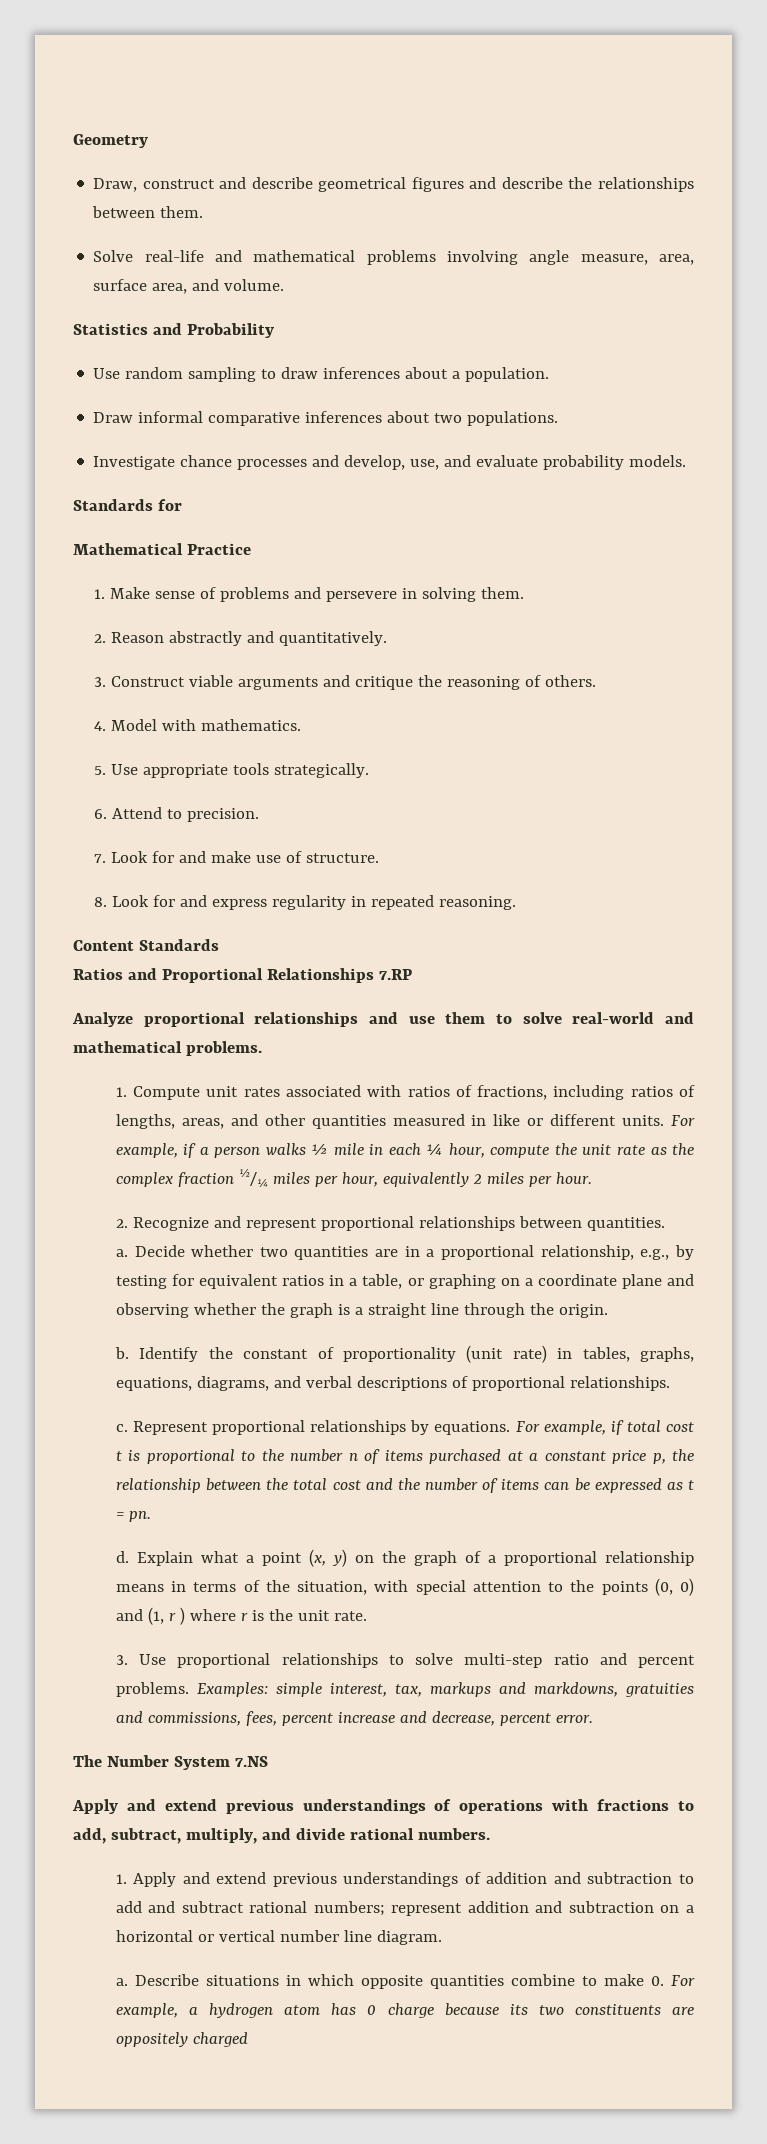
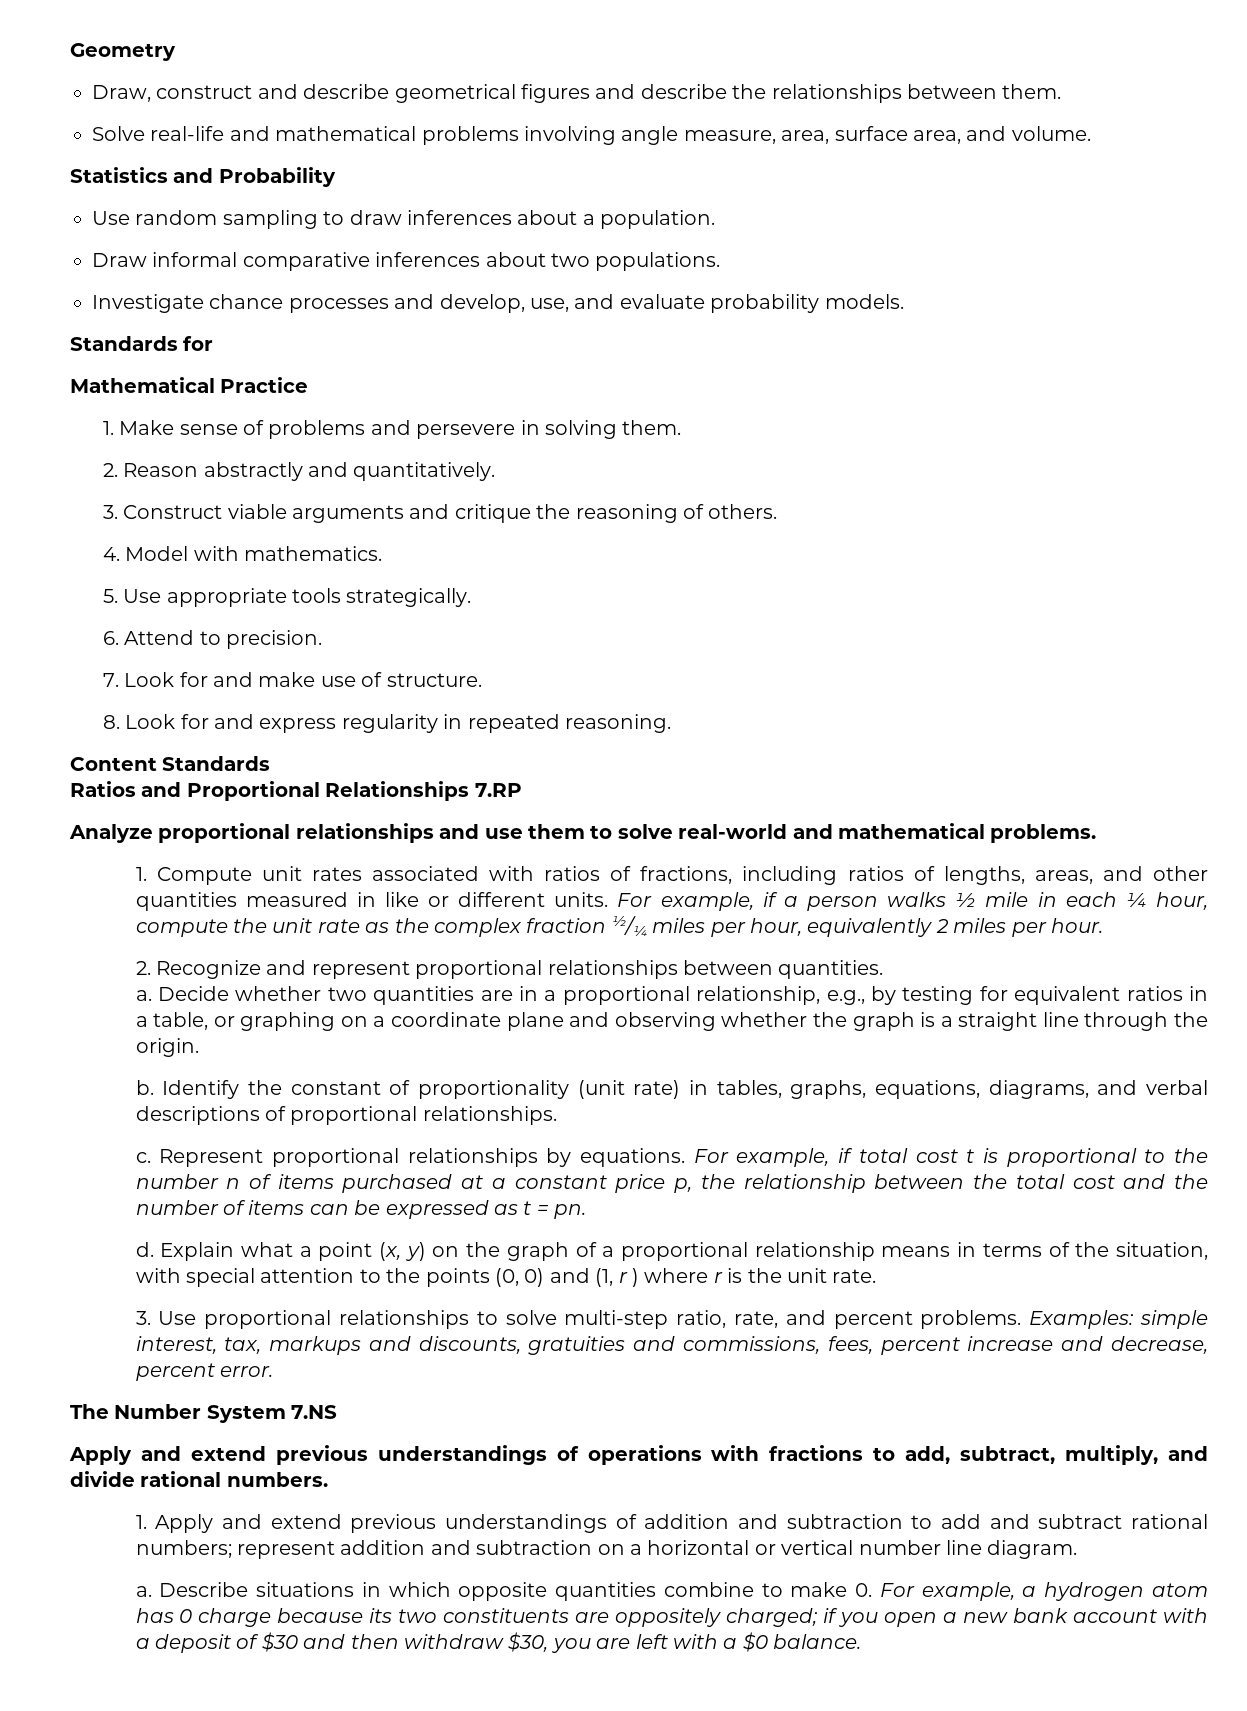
- 3. Use proportional relationships to solve multi-step ratio and percent problems.
+ 3. Use proportional relationships to solve multi-step ratio, rate, and percent problems.
- Examples: simple interest, tax, markups and markdowns, gratuities and commissions, fees, percent increase and decrease, percent error.
+ Examples: simple interest, tax, markups and discounts, gratuities and commissions, fees, percent increase and decrease, percent error.
- Describe situations in which opposite quantities combine to make 0. For example, a hydrogen atom has 0 charge because its two constituents are oppositely charged
+ Describe situations in which opposite quantities combine to make 0. For example, a hydrogen atom has 0 charge because its two constituents are oppositely charged; if you open a new bank account with a deposit of $30 and then withdraw $30, you are left with a $0 balance.

